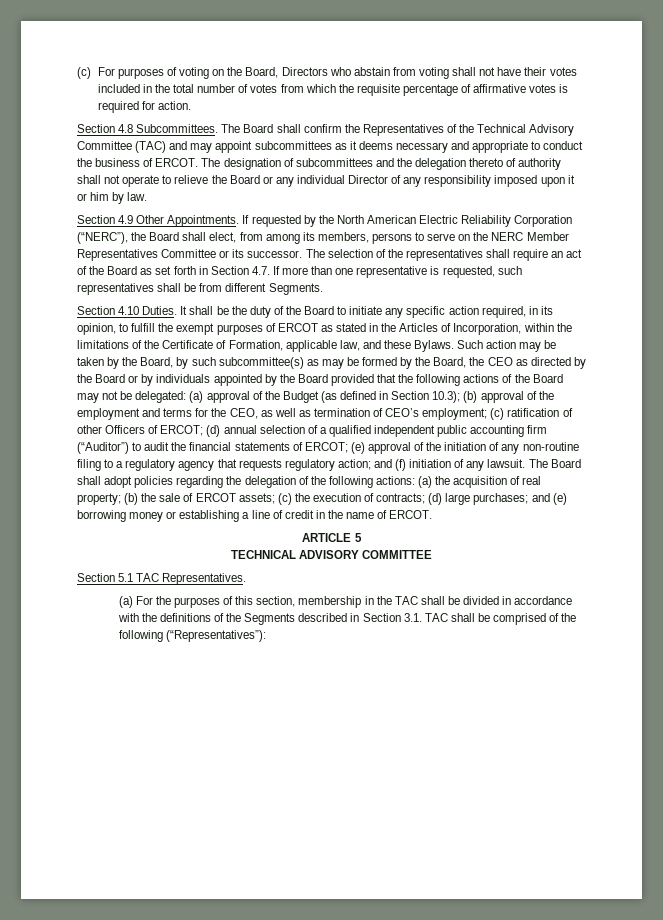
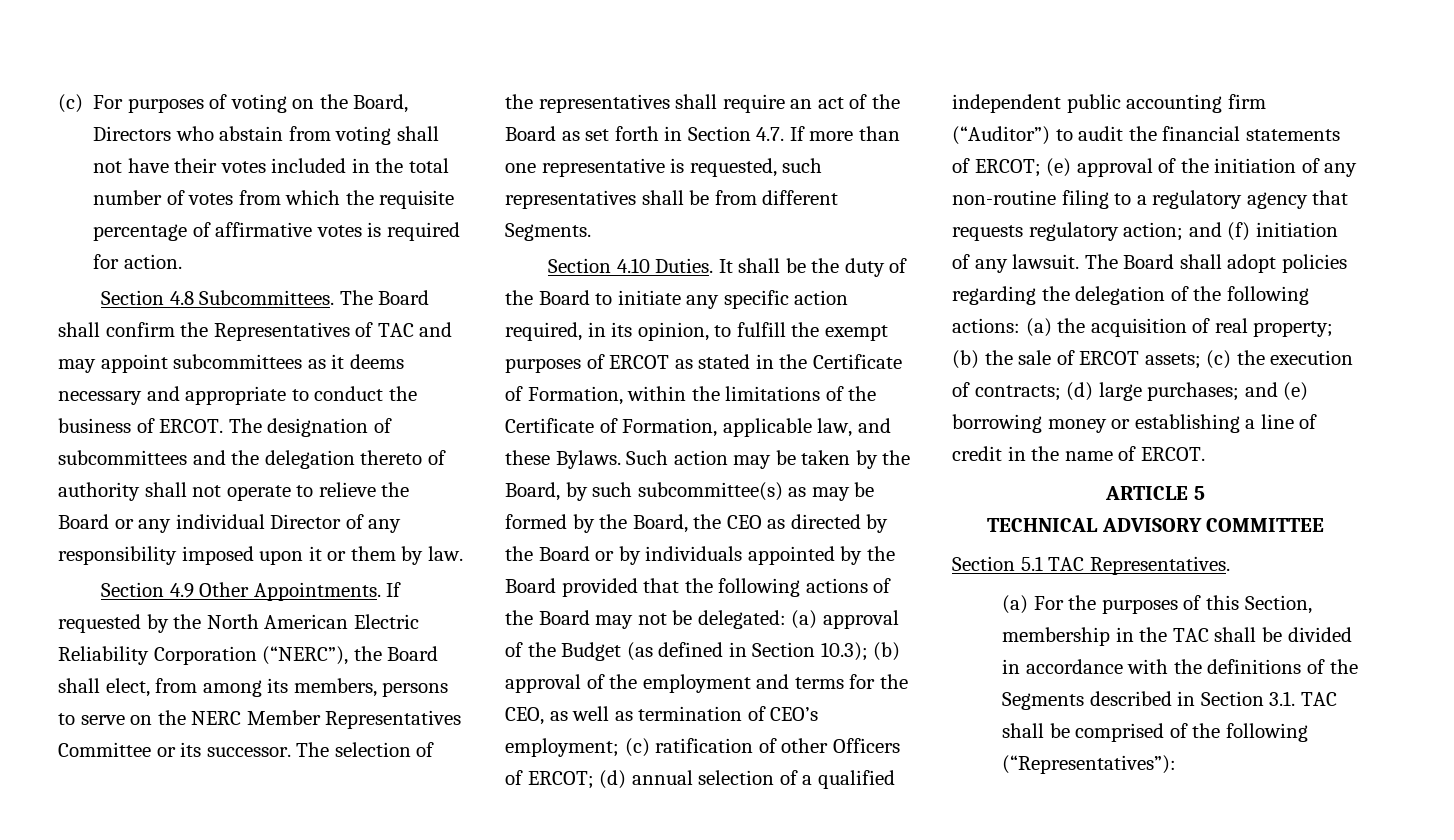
- The Board shall confirm the Representatives of the Technical Advisory Committee (TAC) and may appoint subcommittees as it deems necessary and appropriate to conduct the business of ERCOT.
+ The Board shall confirm the Representatives of TAC and may appoint subcommittees as it deems necessary and appropriate to conduct the business of ERCOT.
- The designation of subcommittees and the delegation thereto of authority shall not operate to relieve the Board or any individual Director of any responsibility imposed upon it or him by law.
+ The designation of subcommittees and the delegation thereto of authority shall not operate to relieve the Board or any individual Director of any responsibility imposed upon it or them by law.
- It shall be the duty of the Board to initiate any specific action required, in its opinion, to fulfill the exempt purposes of ERCOT as stated in the Articles of Incorporation, within the limitations of the Certificate of Formation, applicable law, and these Bylaws.
+ It shall be the duty of the Board to initiate any specific action required, in its opinion, to fulfill the exempt purposes of ERCOT as stated in the Certificate of Formation, within the limitations of the Certificate of Formation, applicable law, and these Bylaws.
- (a) For the purposes of this section, membership in the TAC shall be divided in accordance with the definitions of the Segments described in Section 3.1. TAC shall be comprised of the following (“Representatives”):
+ (a) For the purposes of this Section, membership in the TAC shall be divided in accordance with the definitions of the Segments described in Section 3.1. TAC shall be comprised of the following (“Representatives”):

